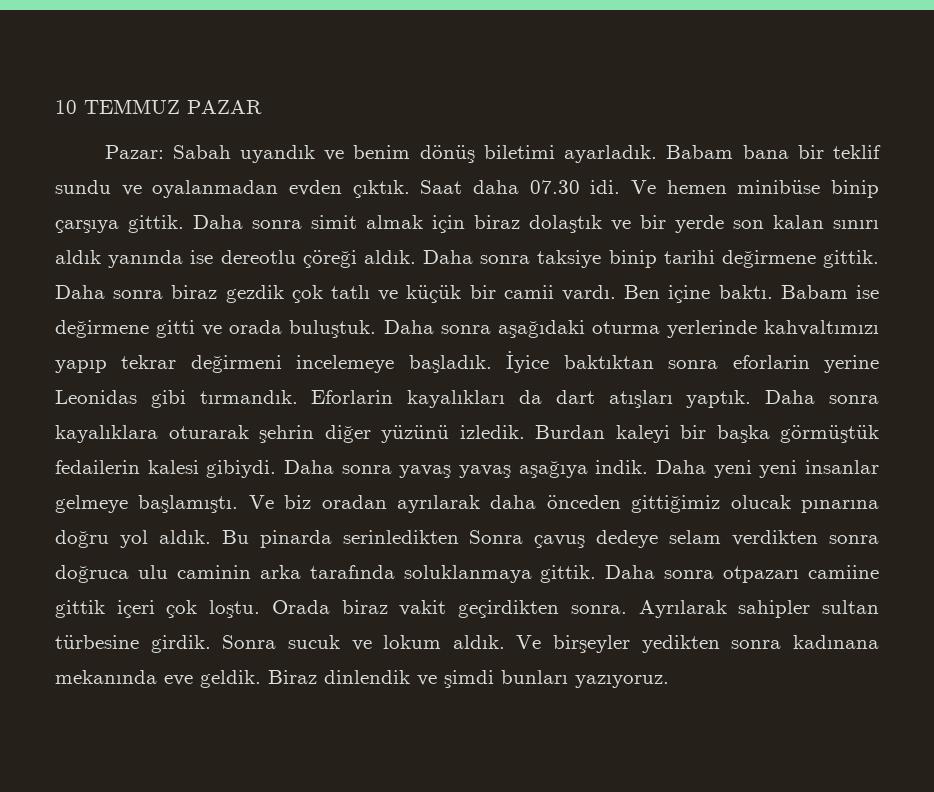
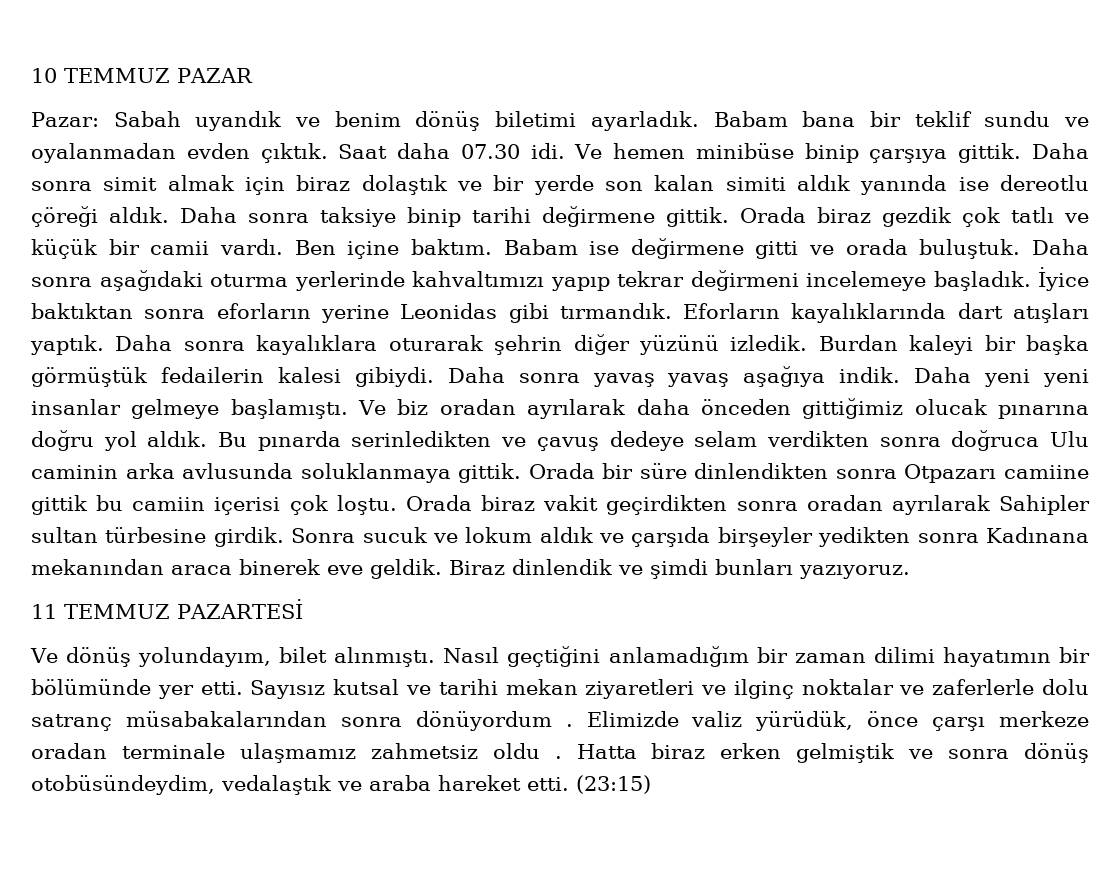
- Daha sonra simit almak için biraz dolaştık ve bir yerde son kalan sınırı aldık yanında ise dereotlu çöreği aldık.
+ Daha sonra simit almak için biraz dolaştık ve bir yerde son kalan simiti aldık yanında ise dereotlu çöreği aldık.
- Daha sonra biraz gezdik çok tatlı ve küçük bir camii vardı.
+ Orada biraz gezdik çok tatlı ve küçük bir camii vardı.
- Ben içine baktı.
+ Ben içine baktım.
- İyice baktıktan sonra eforlarin yerine Leonidas gibi tırmandık.
+ İyice baktıktan sonra eforların yerine Leonidas gibi tırmandık.
- Eforlarin kayalıkları da dart atışları yaptık.
+ Eforların kayalıklarında dart atışları yaptık.
- Bu pinarda serinledikten Sonra çavuş dedeye selam verdikten sonra doğruca ulu caminin arka tarafında soluklanmaya gittik.
+ Bu pınarda serinledikten ve çavuş dedeye selam verdikten sonra doğruca Ulu caminin arka avlusunda soluklanmaya gittik.
- Daha sonra otpazarı camiine gittik içeri çok loştu.
+ Orada bir süre dinlendikten sonra Otpazarı camiine gittik bu camiin içerisi çok loştu.
- Orada biraz vakit geçirdikten sonra. Ayrılarak sahipler sultan türbesine girdik.
+ Orada biraz vakit geçirdikten sonra oradan ayrılarak Sahipler sultan türbesine girdik.
- Sonra sucuk ve lokum aldık. Ve birşeyler yedikten sonra kadınana mekanında eve geldik.
+ Sonra sucuk ve lokum aldık ve çarşıda birşeyler yedikten sonra Kadınana mekanından araca binerek eve geldik.
+ 11 TEMMUZ PAZARTESİ
+ Ve dönüş yolundayım, bilet alınmıştı. Nasıl geçtiğini anlamadığım bir zaman dilimi hayatımın bir bölümünde yer etti. Sayısız kutsal ve tarihi mekan ziyaretleri ve ilginç noktalar ve zaferlerle dolu satranç müsabakalarından sonra dönüyordum . Elimizde valiz yürüdük, önce çarşı merkeze oradan terminale ulaşmamız zahmetsiz oldu . Hatta biraz erken gelmiştik ve sonra dönüş otobüsündeydim, vedalaştık ve araba hareket etti. (23:15)

